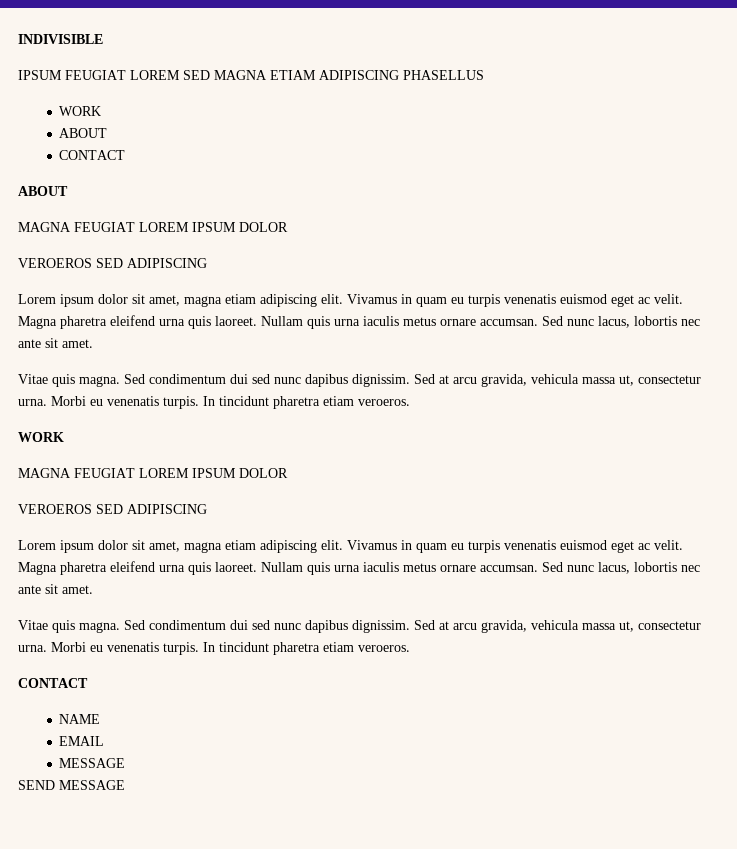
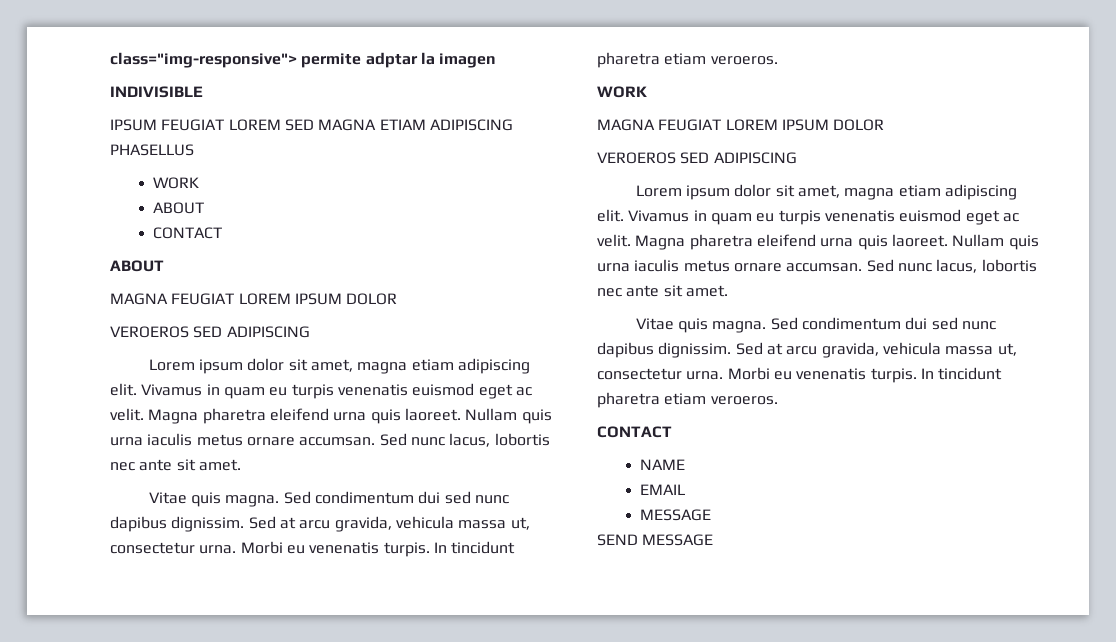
+ class="img-responsive"> permite adptar la imagen

